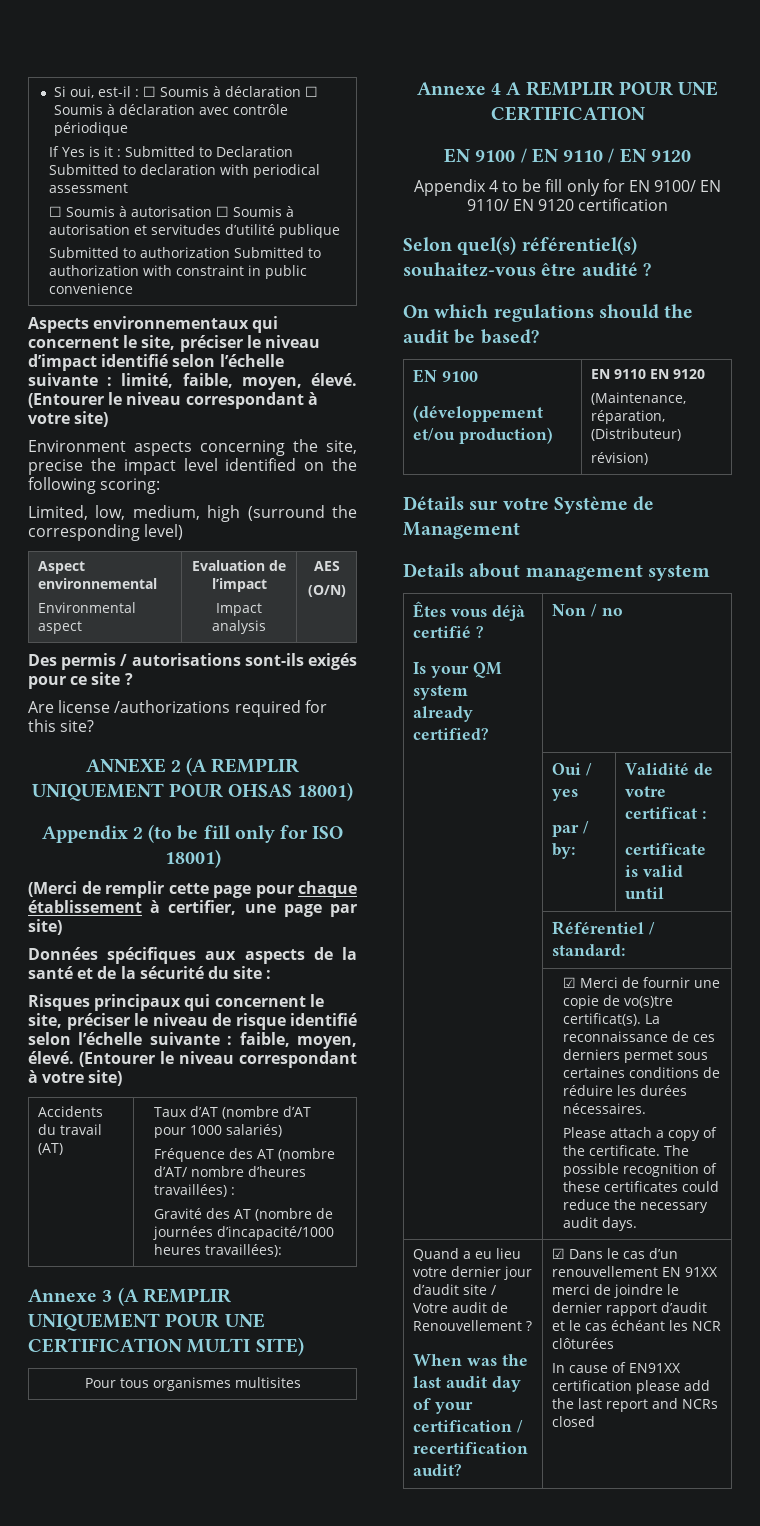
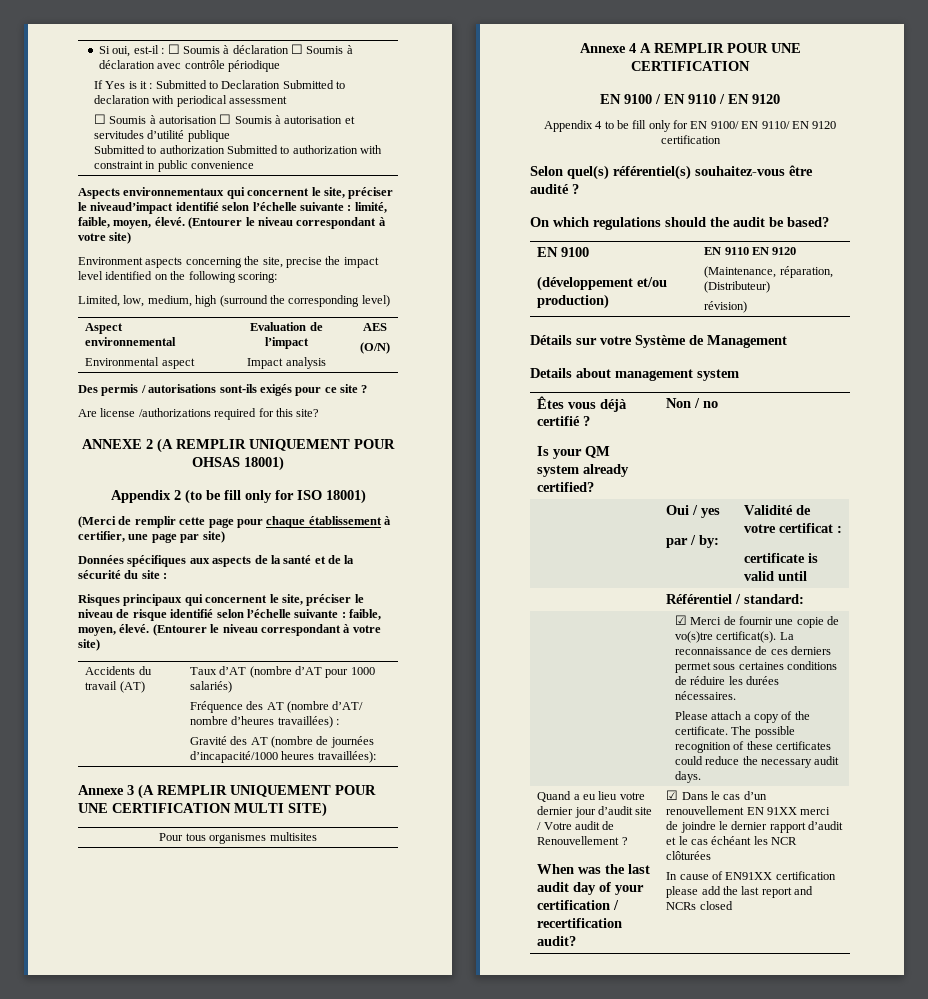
- Aspects environnementaux qui concernent le site, préciser le niveau d’impact identifié selon l’échelle suivante : limité, faible, moyen, élevé.
+ Aspects environnementaux qui concernent le site, préciser le niveaud’impact identifié selon l’échelle suivante : limité, faible, moyen, élevé.

